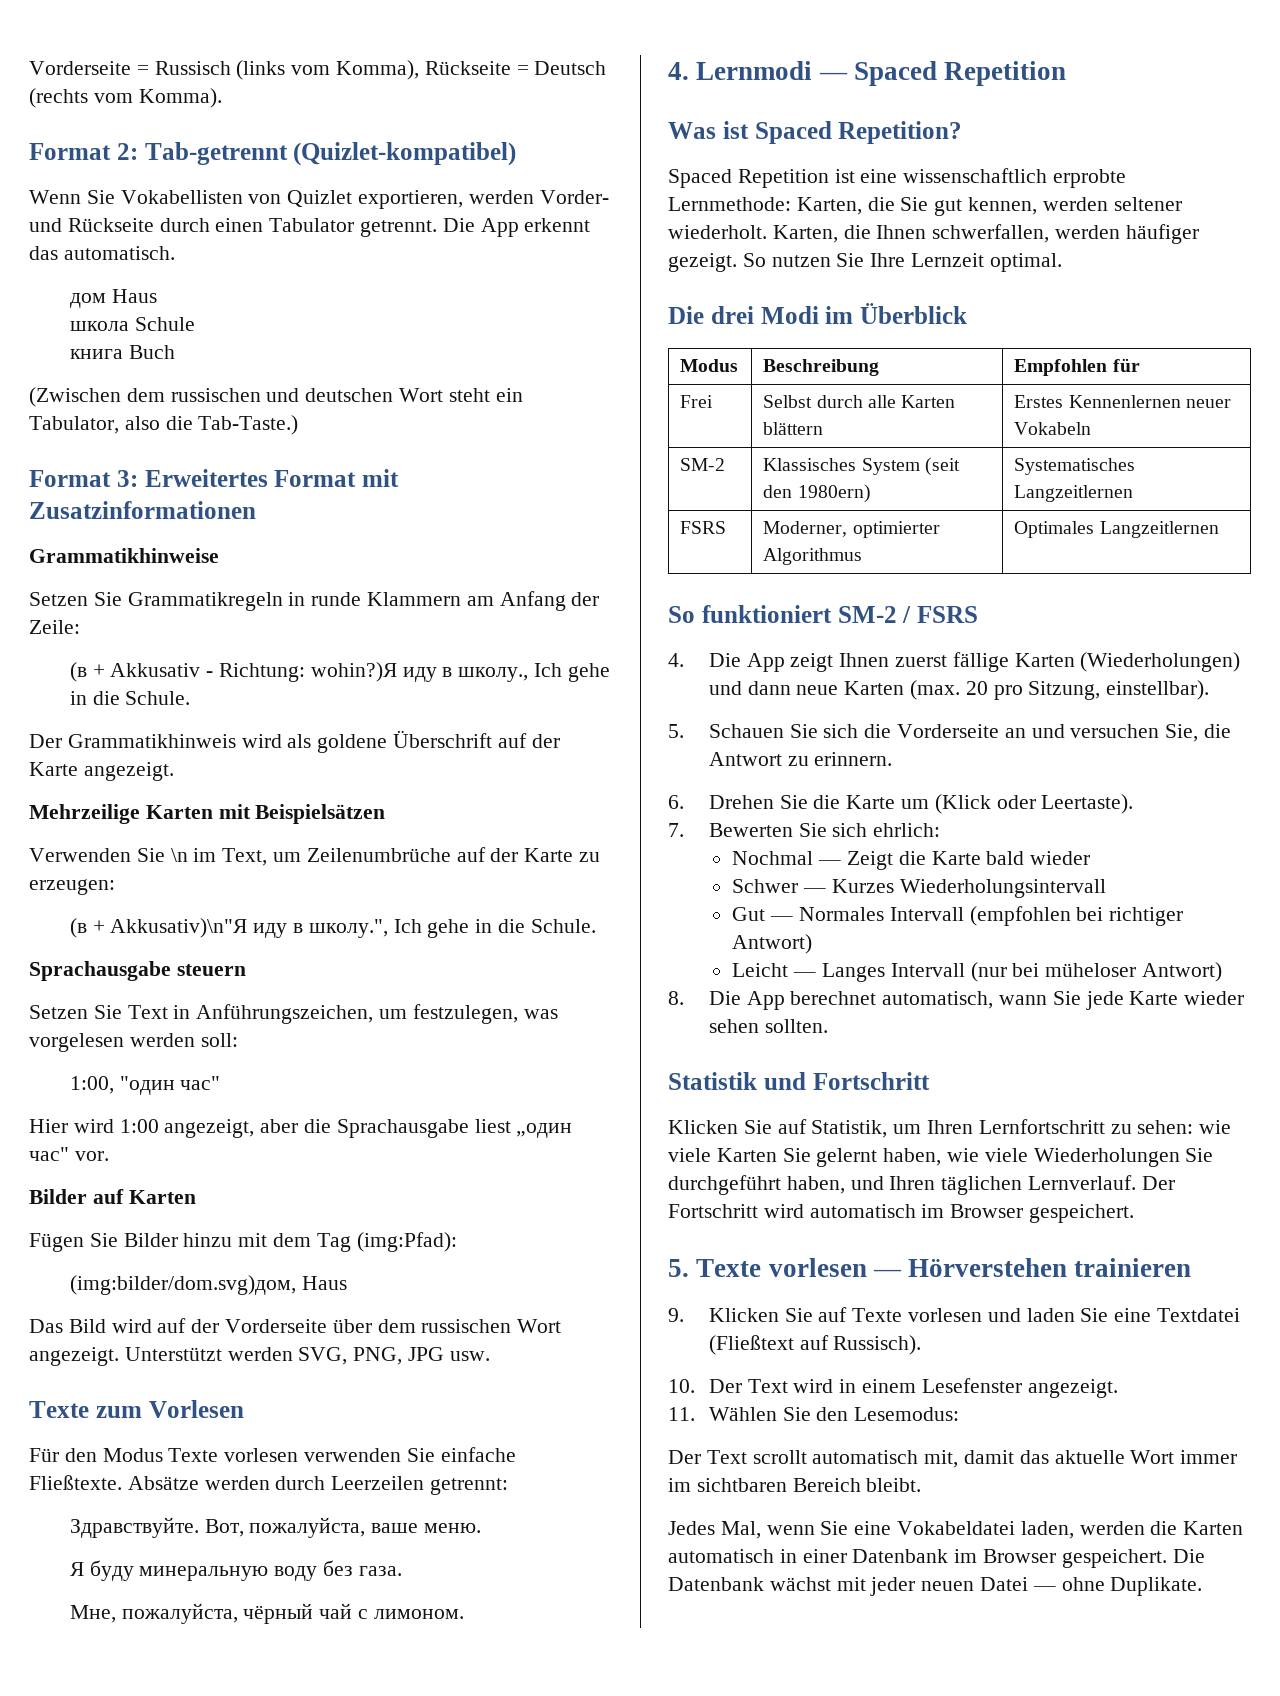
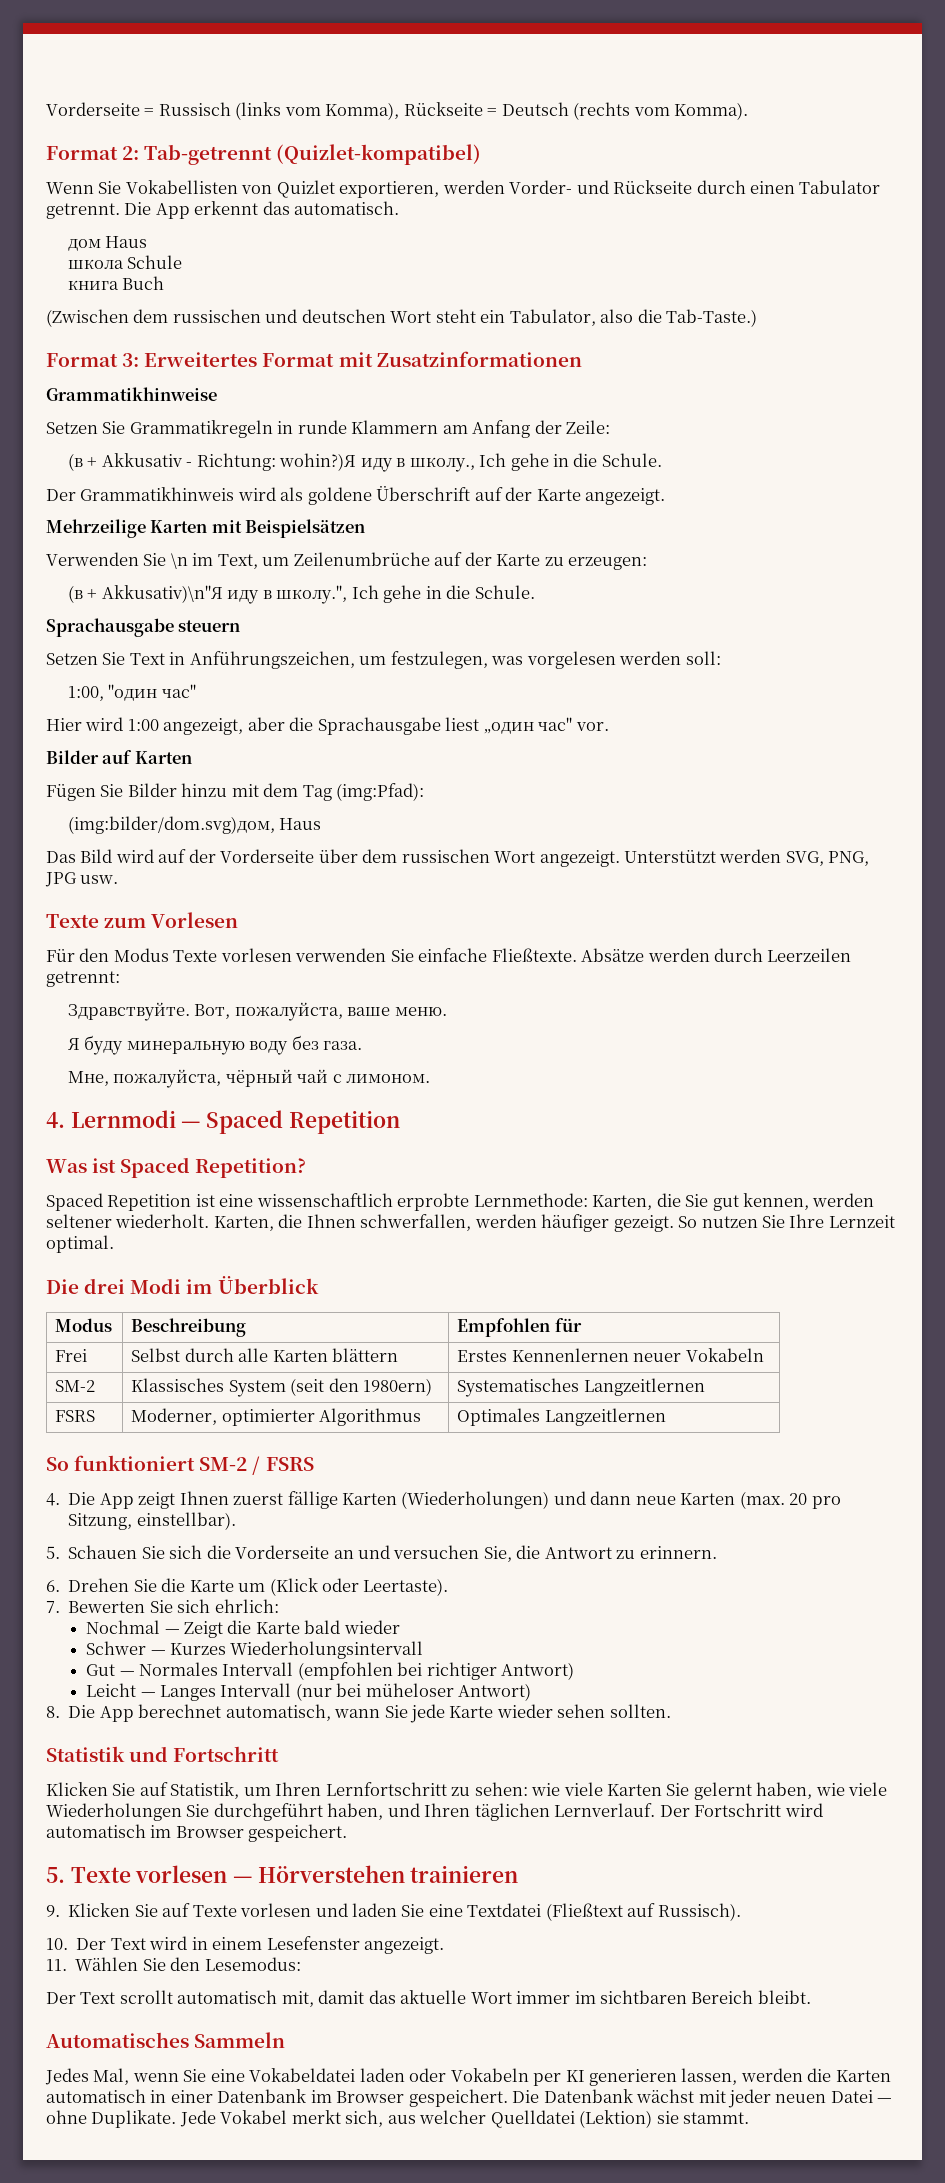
+ Automatisches Sammeln
- Jedes Mal, wenn Sie eine Vokabeldatei laden, werden die Karten automatisch in einer Datenbank im Browser gespeichert.
+ Jedes Mal, wenn Sie eine Vokabeldatei laden oder Vokabeln per KI generieren lassen, werden die Karten automatisch in einer Datenbank im Browser gespeichert.
+ Jede Vokabel merkt sich, aus welcher Quelldatei (Lektion) sie stammt.

